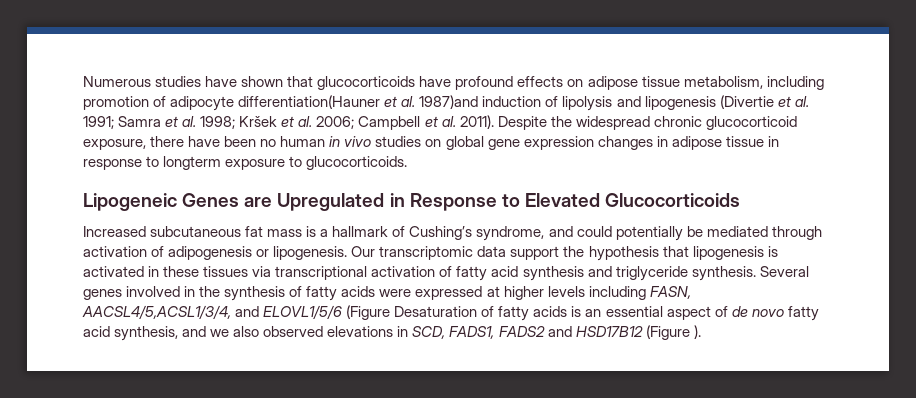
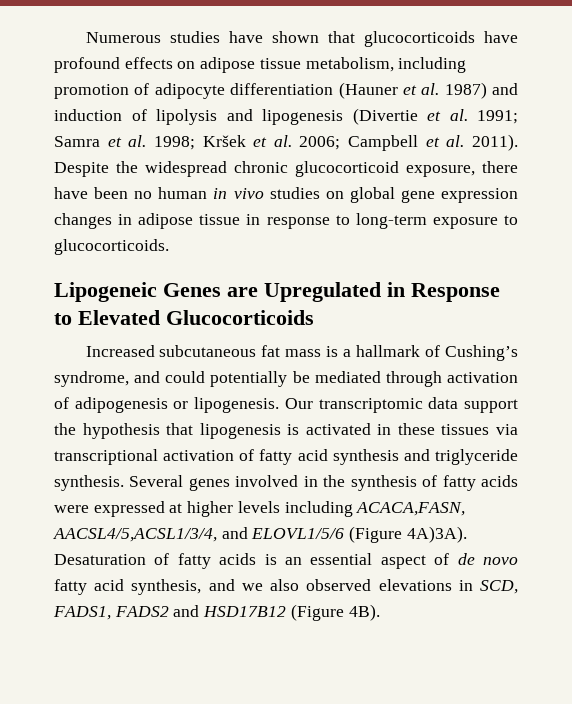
- Numerous studies have shown that glucocorticoids have profound effects on adipose tissue metabolism, including promotion of adipocyte differentiation(Hauner et al. 1987)and induction of lipolysis and lipogenesis (Divertie et al. 1991; Samra et al. 1998; Kršek et al. 2006; Campbell et al. 2011).
+ Numerous studies have shown that glucocorticoids have profound effects on adipose tissue metabolism, including promotion of adipocyte differentiation (Hauner et al. 1987) and induction of lipolysis and lipogenesis (Divertie et al. 1991; Samra et al. 1998; Kršek et al. 2006; Campbell et al. 2011).
- Despite the widespread chronic glucocorticoid exposure, there have been no human in vivo studies on global gene expression changes in adipose tissue in response to longterm exposure to glucocorticoids.
+ Despite the widespread chronic glucocorticoid exposure, there have been no human in vivo studies on global gene expression changes in adipose tissue in response to long-term exposure to glucocorticoids.
- Several genes involved in the synthesis of fatty acids were expressed at higher levels including FASN, AACSL4/5,ACSL1/3/4, and ELOVL1/5/6 (Figure Desaturation of fatty acids is an essential aspect of de novo fatty acid synthesis, and we also observed elevations in SCD, FADS1, FADS2 and HSD17B12 (Figure ).
+ Several genes involved in the synthesis of fatty acids were expressed at higher levels including ACACA,FASN, AACSL4/5,ACSL1/3/4, and ELOVL1/5/6 (Figure 4A)3A). Desaturation of fatty acids is an essential aspect of de novo fatty acid synthesis, and we also observed elevations in SCD, FADS1, FADS2 and HSD17B12 (Figure 4B).

